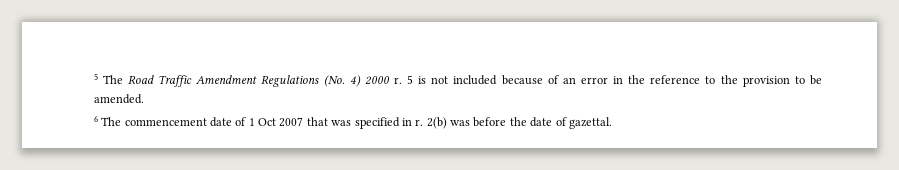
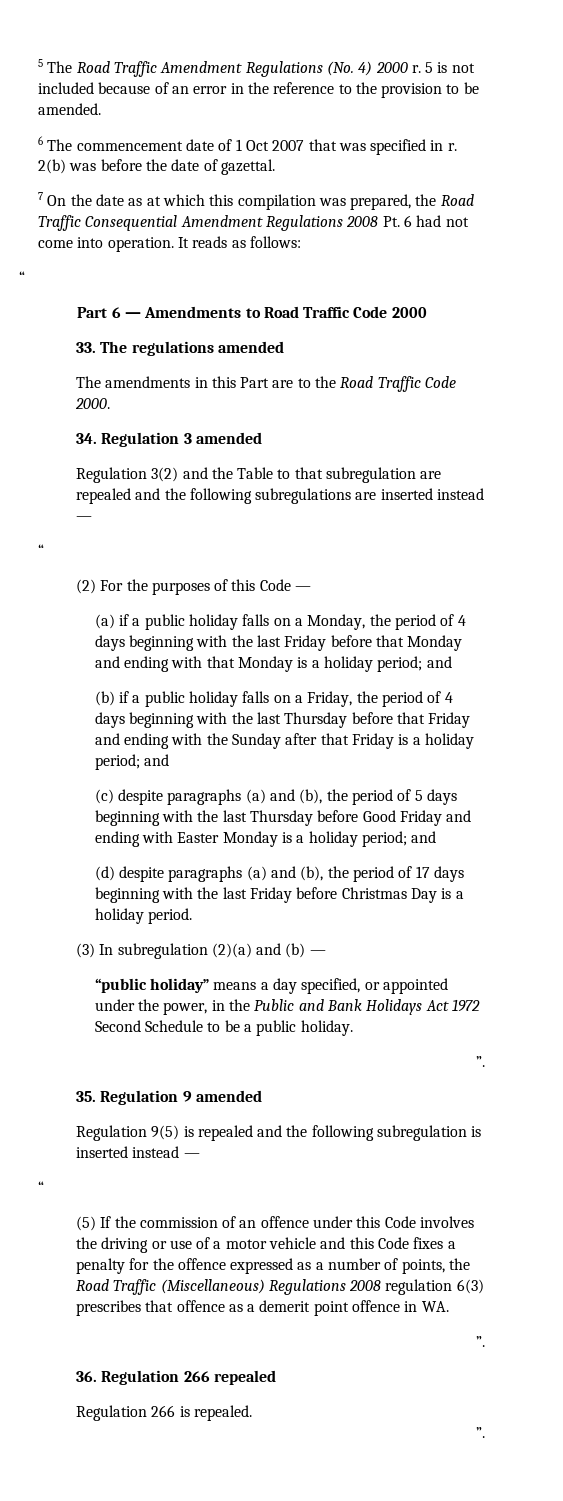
+ 7 On the date as at which this compilation was prepared, the Road Traffic Consequential Amendment Regulations 2008 Pt. 6 had not come into operation. It reads as follows:
+ “
+ Part 6 — Amendments to Road Traffic Code 2000
+ 33. The regulations amended
+ The amendments in this Part are to the Road Traffic Code 2000.
+ 34. Regulation 3 amended
+ Regulation 3(2) and the Table to that subregulation are repealed and the following subregulations are inserted instead —
+ “
+ (2) For the purposes of this Code —
+ (a) if a public holiday falls on a Monday, the period of 4 days beginning with the last Friday before that Monday and ending with that Monday is a holiday period; and
+ (b) if a public holiday falls on a Friday, the period of 4 days beginning with the last Thursday before that Friday and ending with the Sunday after that Friday is a holiday period; and
+ (c) despite paragraphs (a) and (b), the period of 5 days beginning with the last Thursday before Good Friday and ending with Easter Monday is a holiday period; and
+ (d) despite paragraphs (a) and (b), the period of 17 days beginning with the last Friday before Christmas Day is a holiday period.
+ (3) In subregulation (2)(a) and (b) —
+ “public holiday” means a day specified, or appointed under the power, in the Public and Bank Holidays Act 1972 Second Schedule to be a public holiday.
+ ”.
+ 35. Regulation 9 amended
+ Regulation 9(5) is repealed and the following subregulation is inserted instead —
+ “
+ (5) If the commission of an offence under this Code involves the driving or use of a motor vehicle and this Code fixes a penalty for the offence expressed as a number of points, the Road Traffic (Miscellaneous) Regulations 2008 regulation 6(3) prescribes that offence as a demerit point offence in WA.
+ ”.
+ 36. Regulation 266 repealed
+ Regulation 266 is repealed.
+ ”.

